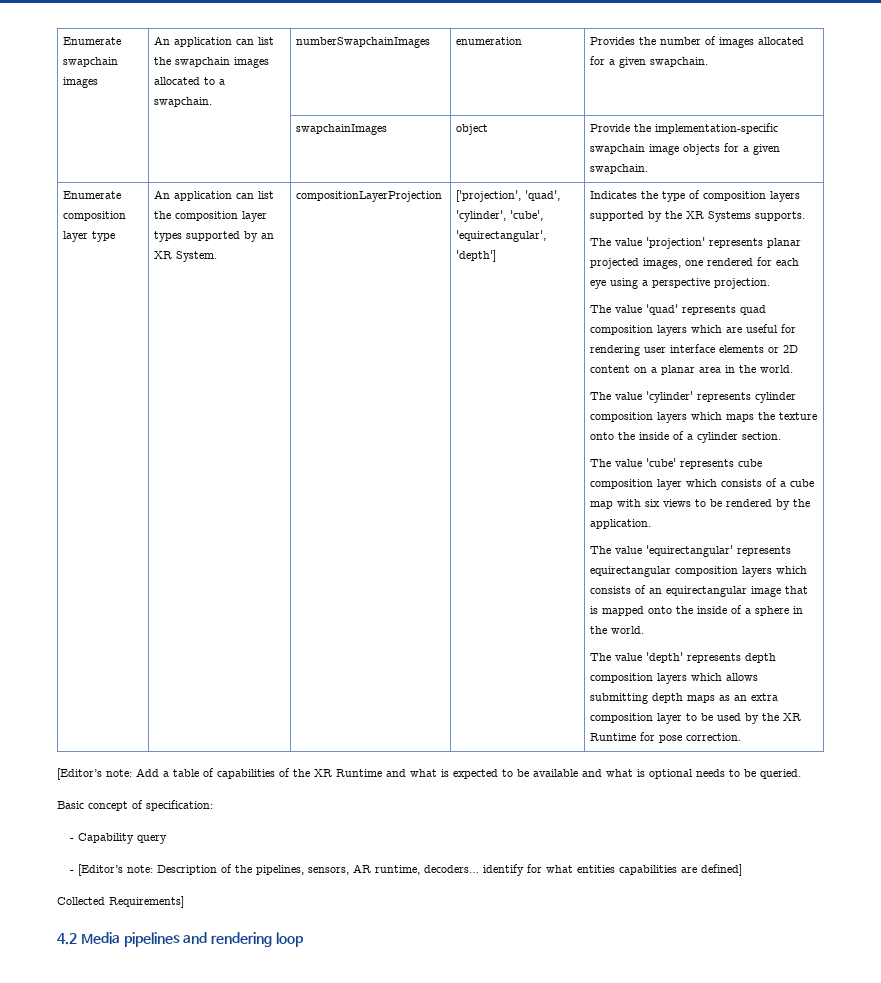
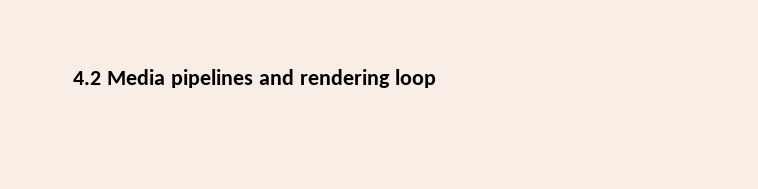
- Enumerate swapchain images | An application can list the swapchain images allocated to a swapchain. | numberSwapchainImages | enumeration | Provides the number of images allocated for a given swapchain.
- | | swapchainImages | object | Provide the implementation-specific swapchain image objects for a given swapchain.
- Enumerate composition layer type | An application can list the composition layer types supported by an XR System. | compositionLayerProjection | ['projection', 'quad', 'cylinder', 'cube', 'equirectangular', 'depth'] | Indicates the type of composition layers supported by the XR Systems supports.
- The value 'projection' represents planar projected images, one rendered for each eye using a perspective projection.
- The value 'quad' represents quad composition layers which are useful for rendering user interface elements or 2D content on a planar area in the world.
- The value 'cylinder' represents cylinder composition layers which maps the texture onto the inside of a cylinder section.
- The value 'cube' represents cube composition layer which consists of a cube map with six views to be rendered by the application.
- The value 'equirectangular' represents equirectangular composition layers which consists of an equirectangular image that is mapped onto the inside of a sphere in the world.
- The value 'depth' represents depth composition layers which allows submitting depth maps as an extra composition layer to be used by the XR Runtime for pose correction.
- [Editor’s note: Add a table of capabilities of the XR Runtime and what is expected to be available and what is optional needs to be queried.
- Basic concept of specification:
- - Capability query
- - [Editor’s note: Description of the pipelines, sensors, AR runtime, decoders… identify for what entities capabilities are defined]
- Collected Requirements]

